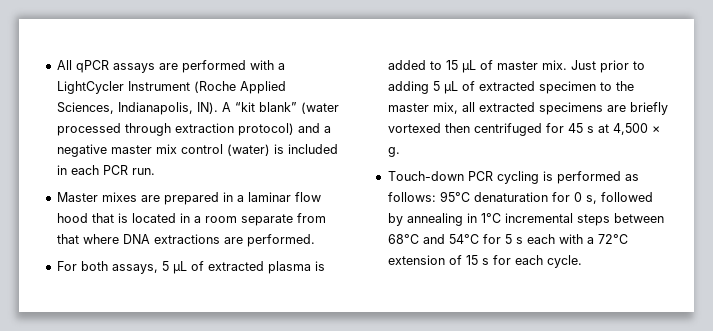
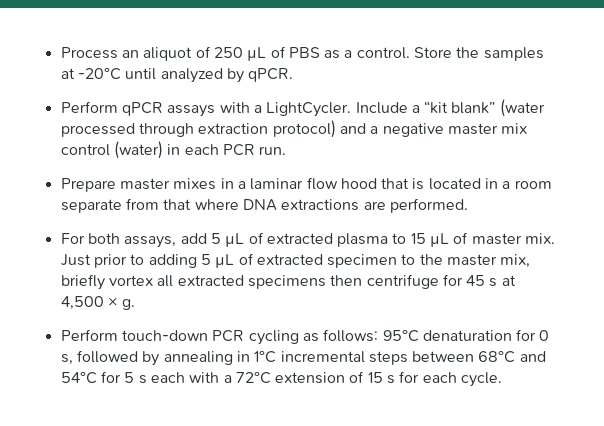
- All qPCR assays are performed with a LightCycler Instrument (Roche Applied Sciences, Indianapolis, IN). A “kit blank” (water processed through extraction protocol) and a negative master mix control (water) is included in each PCR run.
+ Process an aliquot of 250 µL of PBS as a control. Store the samples at -20°C until analyzed by qPCR.
+ Perform qPCR assays with a LightCycler. Include a “kit blank” (water processed through extraction protocol) and a negative master mix control (water) in each PCR run.
- Master mixes are prepared in a laminar flow hood that is located in a room separate from that where DNA extractions are performed.
+ Prepare master mixes in a laminar flow hood that is located in a room separate from that where DNA extractions are performed.
- For both assays, 5 µL of extracted plasma is added to 15 µL of master mix.
+ For both assays, add 5 µL of extracted plasma to 15 µL of master mix.
- Just prior to adding 5 µL of extracted specimen to the master mix, all extracted specimens are briefly vortexed then centrifuged for 45 s at 4,500 × g.
+ Just prior to adding 5 µL of extracted specimen to the master mix, briefly vortex all extracted specimens then centrifuge for 45 s at 4,500 × g.
- Touch-down PCR cycling is performed as follows: 95°C denaturation for 0 s, followed by annealing in 1°C incremental steps between 68°C and 54°C for 5 s each with a 72°C extension of 15 s for each cycle.
+ Perform touch-down PCR cycling as follows: 95°C denaturation for 0 s, followed by annealing in 1°C incremental steps between 68°C and 54°C for 5 s each with a 72°C extension of 15 s for each cycle.

